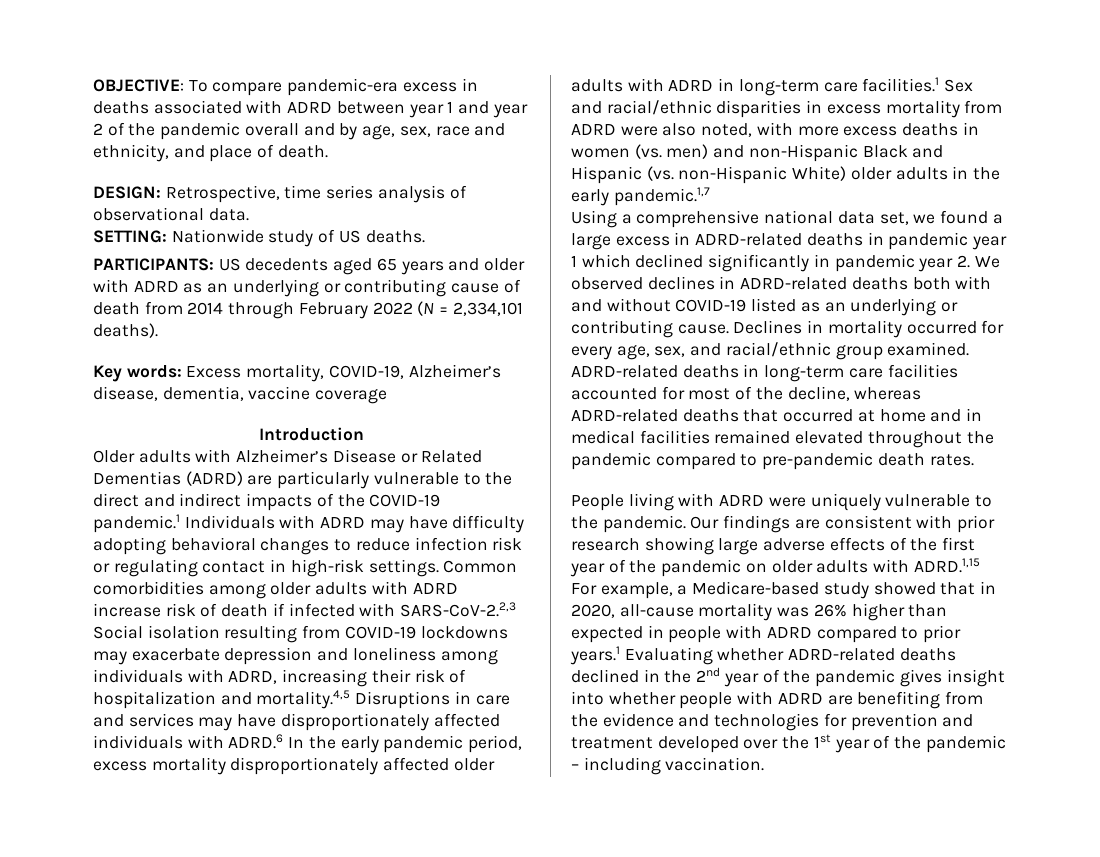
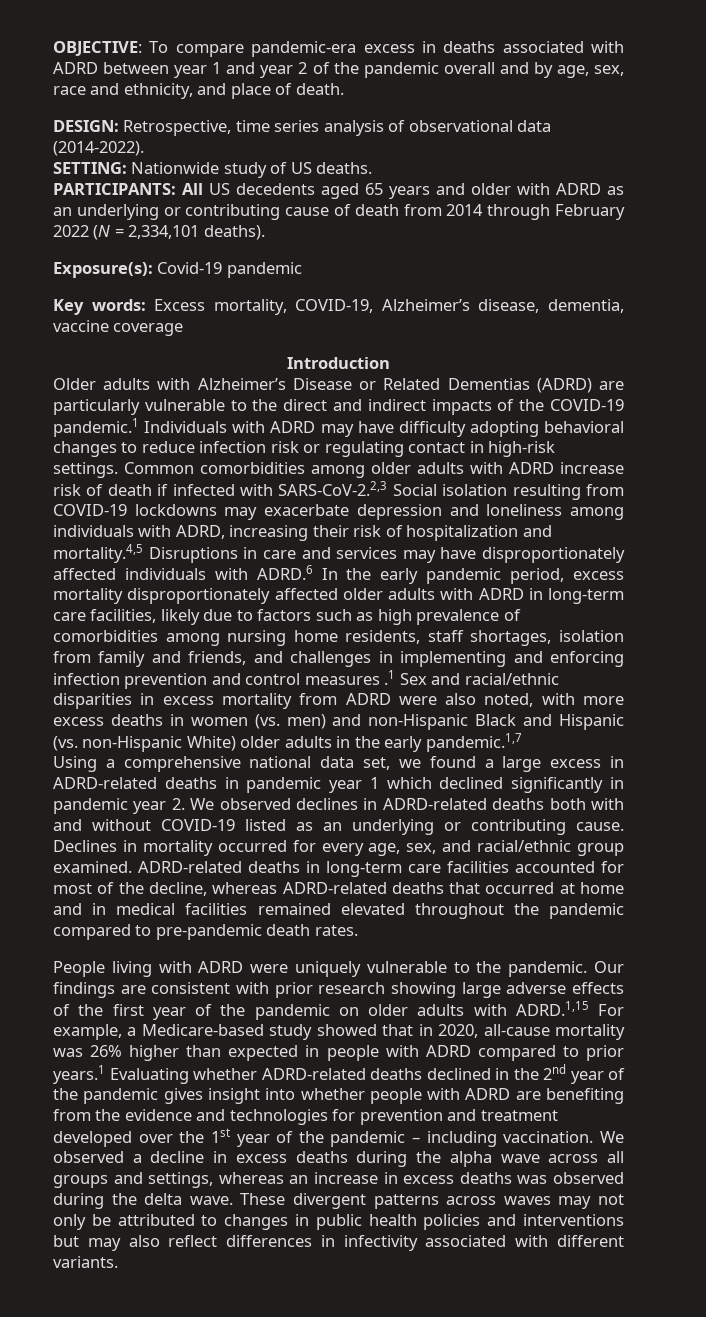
- DESIGN: Retrospective, time series analysis of observational data.
+ DESIGN: Retrospective, time series analysis of observational data (2014-2022).
- PARTICIPANTS: US decedents aged 65 years and older with ADRD as an underlying or contributing cause of death from 2014 through February 2022 (N = 2,334,101 deaths).
+ PARTICIPANTS: All US decedents aged 65 years and older with ADRD as an underlying or contributing cause of death from 2014 through February 2022 (N = 2,334,101 deaths).
+ Exposure(s): Covid-19 pandemic
- Common comorbidities among older adults with ADRD increase risk of death if infected with SARS-CoV-2.2,3 Social isolation resulting from COVID-19 lockdowns may exacerbate depression and loneliness among individuals with ADRD, increasing their risk of hospitalization and mortality.4,5 Disruptions in care and services may have disproportionately affected individuals with ADRD.6 In the early pandemic period, excess mortality disproportionately affected older adults with ADRD in long-term care facilities.1 Sex and racial/ethnic disparities in excess mortality from ADRD were also noted, with more excess deaths in women (vs. men) and non-Hispanic Black and Hispanic (vs. non-Hispanic White) older adults in the early pandemic.1,7
+ Common comorbidities among older adults with ADRD increase risk of death if infected with SARS-CoV-2.2,3 Social isolation resulting from COVID-19 lockdowns may exacerbate depression and loneliness among individuals with ADRD, increasing their risk of hospitalization and mortality.4,5 Disruptions in care and services may have disproportionately affected individuals with ADRD.6 In the early pandemic period, excess mortality disproportionately affected older adults with ADRD in long-term care facilities, likely due to factors such as high prevalence of comorbidities among nursing home residents, staff shortages, isolation from family and friends, and challenges in implementing and enforcing infection prevention and control measures .1 Sex and racial/ethnic disparities in excess mortality from ADRD were also noted, with more excess deaths in women (vs. men) and non-Hispanic Black and Hispanic (vs. non-Hispanic White) older adults in the early pandemic.1,7
+ We observed a decline in excess deaths during the alpha wave across all groups and settings, whereas an increase in excess deaths was observed during the delta wave. These divergent patterns across waves may not only be attributed to changes in public health policies and interventions but may also reflect differences in infectivity associated with different variants.

